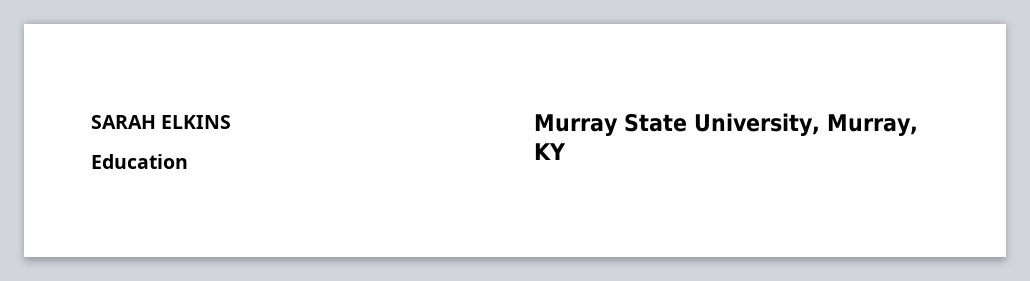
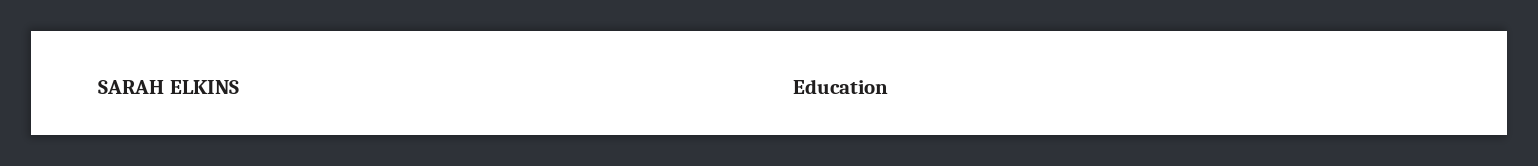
- Murray State University, Murray, KY

